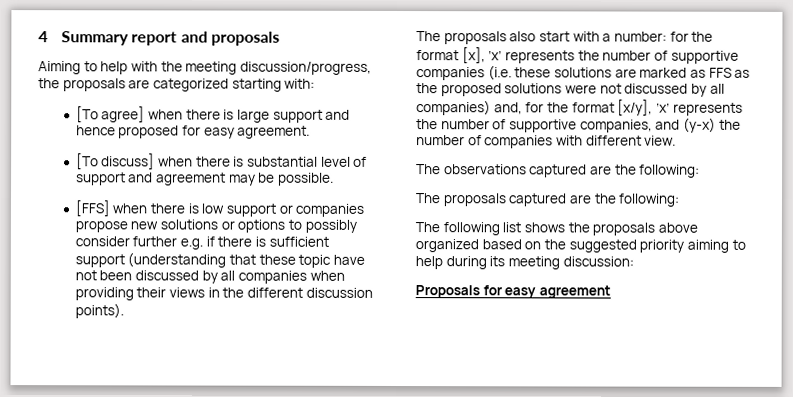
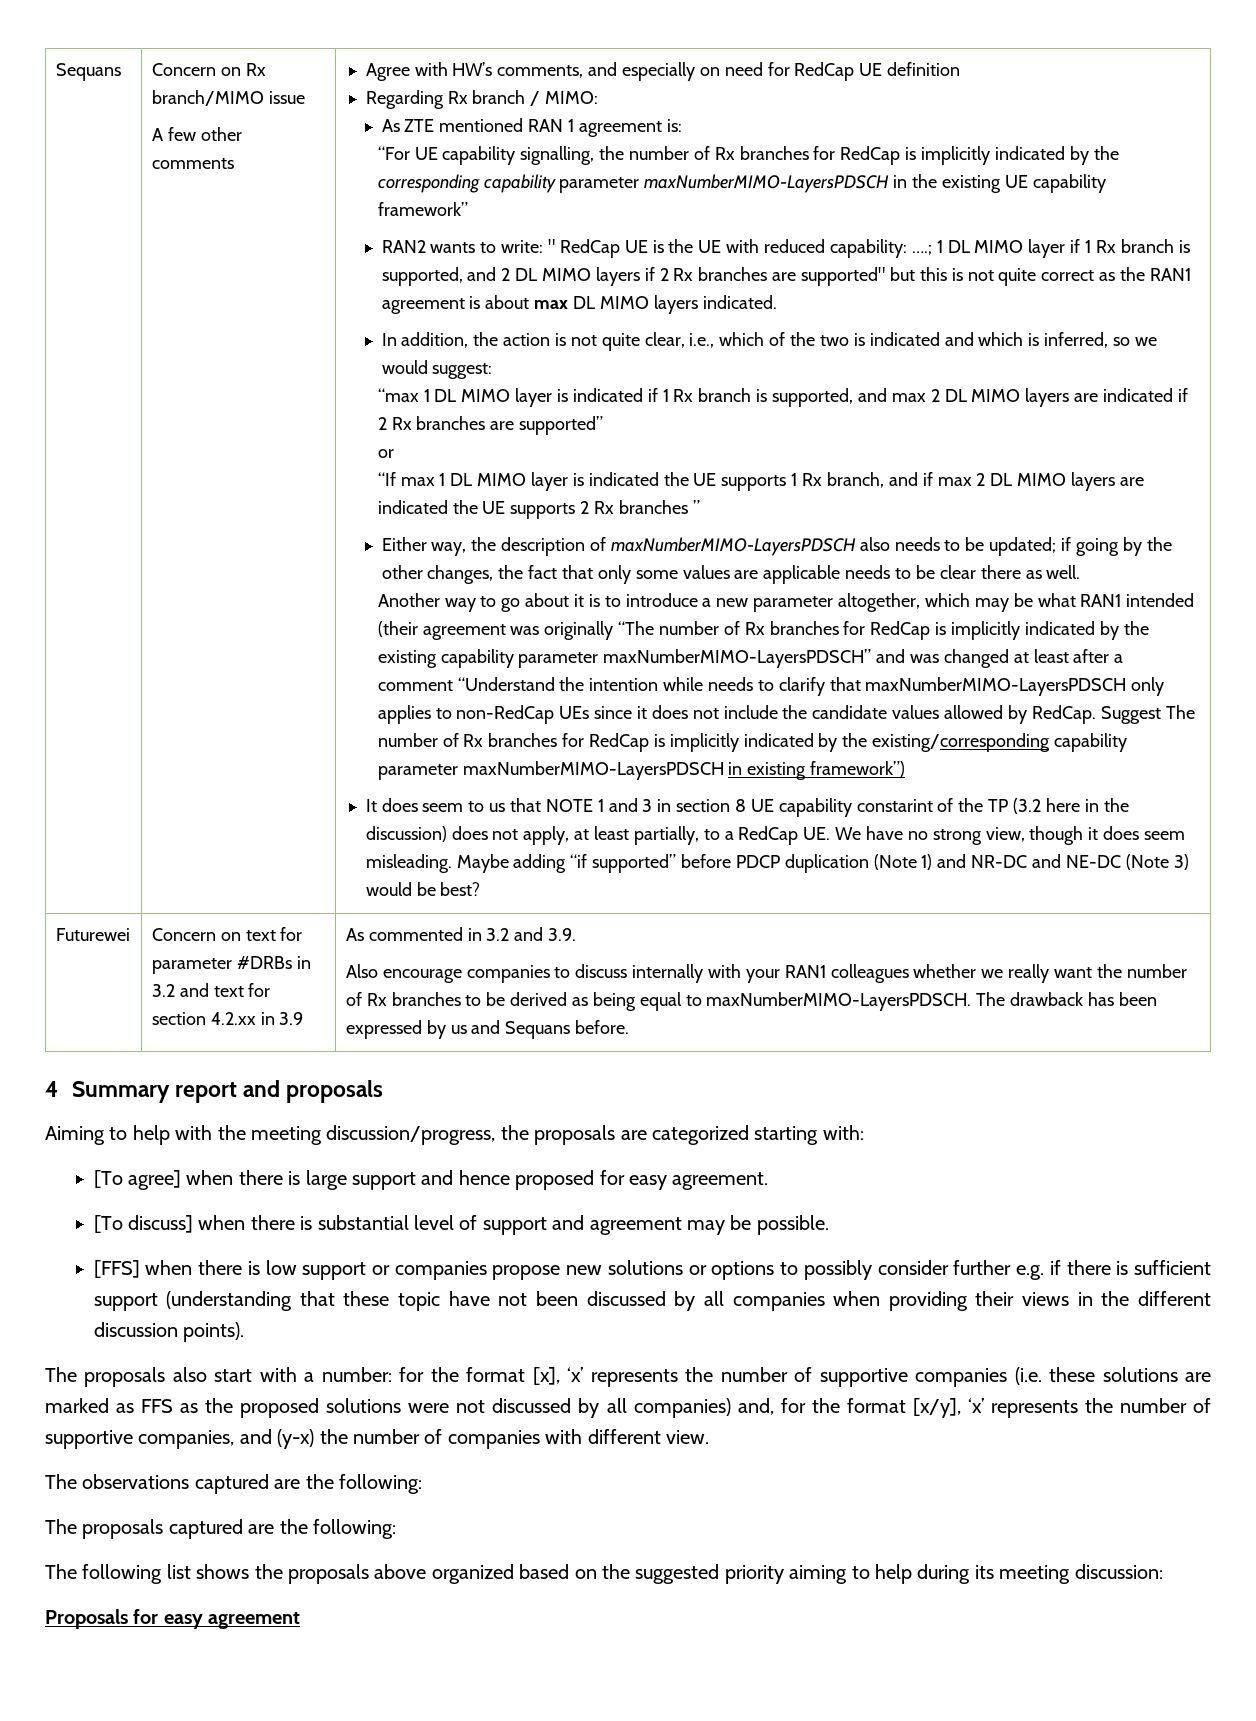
+ Sequans | Concern on Rx branch/MIMO issue
+ A few other comments | Agree with HW’s comments, and especially on need for RedCap UE definition
+ Regarding Rx branch / MIMO:
+ As ZTE mentioned RAN 1 agreement is:
+ “For UE capability signalling, the number of Rx branches for RedCap is implicitly indicated by the corresponding capability parameter maxNumberMIMO-LayersPDSCH in the existing UE capability framework”
+ RAN2 wants to write: " RedCap UE is the UE with reduced capability: ….; 1 DL MIMO layer if 1 Rx branch is supported, and 2 DL MIMO layers if 2 Rx branches are supported" but this is not quite correct as the RAN1 agreement is about max DL MIMO layers indicated.
+ In addition, the action is not quite clear, i.e., which of the two is indicated and which is inferred, so we would suggest:
+ “max 1 DL MIMO layer is indicated if 1 Rx branch is supported, and max 2 DL MIMO layers are indicated if 2 Rx branches are supported”
+ or
+ “If max 1 DL MIMO layer is indicated the UE supports 1 Rx branch, and if max 2 DL MIMO layers are indicated the UE supports 2 Rx branches ”
+ Either way, the description of maxNumberMIMO-LayersPDSCH also needs to be updated; if going by the other changes, the fact that only some values are applicable needs to be clear there as well.
+ Another way to go about it is to introduce a new parameter altogether, which may be what RAN1 intended (their agreement was originally “The number of Rx branches for RedCap is implicitly indicated by the existing capability parameter maxNumberMIMO-LayersPDSCH” and was changed at least after a comment “Understand the intention while needs to clarify that maxNumberMIMO-LayersPDSCH only applies to non-RedCap UEs since it does not include the candidate values allowed by RedCap. Suggest The number of Rx branches for RedCap is implicitly indicated by the existing/corresponding capability parameter maxNumberMIMO-LayersPDSCH in existing framework”)
+ It does seem to us that NOTE 1 and 3 in section 8 UE capability constarint of the TP (3.2 here in the discussion) does not apply, at least partially, to a RedCap UE. We have no strong view, though it does seem misleading. Maybe adding “if supported” before PDCP duplication (Note 1) and NR-DC and NE-DC (Note 3) would be best?
+ Futurewei | Concern on text for parameter #DRBs in 3.2 and text for section 4.2.xx in 3.9 | As commented in 3.2 and 3.9.
+ Also encourage companies to discuss internally with your RAN1 colleagues whether we really want the number of Rx branches to be derived as being equal to maxNumberMIMO-LayersPDSCH. The drawback has been expressed by us and Sequans before.

